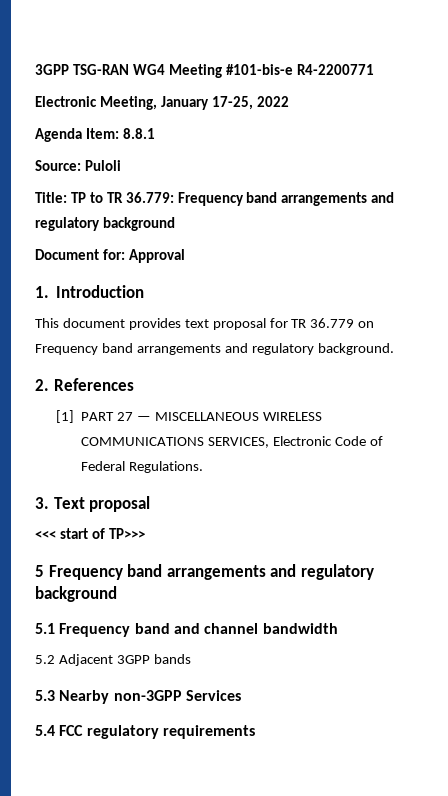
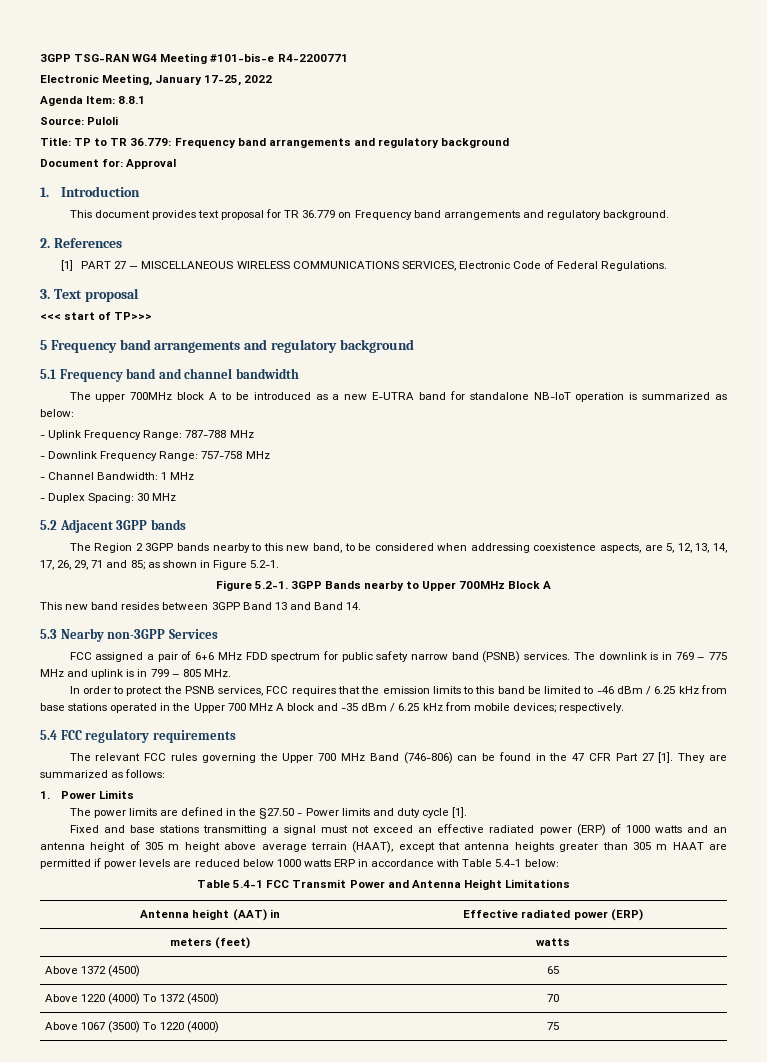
+ The upper 700MHz block A to be introduced as a new E-UTRA band for standalone NB-IoT operation is summarized as below:
+ - Uplink Frequency Range: 787-788 MHz
+ - Downlink Frequency Range: 757-758 MHz
+ - Channel Bandwidth: 1 MHz
+ - Duplex Spacing: 30 MHz
  5.2 Adjacent 3GPP bands
+ The Region 2 3GPP bands nearby to this new band, to be considered when addressing coexistence aspects, are 5, 12, 13, 14, 17, 26, 29, 71 and 85; as shown in Figure 5.2-1.
+ Figure 5.2-1. 3GPP Bands nearby to Upper 700MHz Block A
+ This new band resides between 3GPP Band 13 and Band 14.
  5.3 Nearby non-3GPP Services
+ FCC assigned a pair of 6+6 MHz FDD spectrum for public safety narrow band (PSNB) services. The downlink is in 769 – 775 MHz and uplink is in 799 – 805 MHz.
+ In order to protect the PSNB services, FCC requires that the emission limits to this band be limited to -46 dBm / 6.25 kHz from base stations operated in the Upper 700 MHz A block and -35 dBm / 6.25 kHz from mobile devices; respectively.
  5.4 FCC regulatory requirements
+ The relevant FCC rules governing the Upper 700 MHz Band (746-806) can be found in the 47 CFR Part 27 [1]. They are summarized as follows:
+ 1. Power Limits
+ The power limits are defined in the §27.50 - Power limits and duty cycle [1].
+ Fixed and base stations transmitting a signal must not exceed an effective radiated power (ERP) of 1000 watts and an antenna height of 305 m height above average terrain (HAAT), except that antenna heights greater than 305 m HAAT are permitted if power levels are reduced below 1000 watts ERP in accordance with Table 5.4-1 below:
+ Table 5.4-1 FCC Transmit Power and Antenna Height Limitations
+ Antenna height (AAT) in | Effective radiated power (ERP)
+ meters (feet) | watts
+ Above 1372 (4500) | 65
+ Above 1220 (4000) To 1372 (4500) | 70
+ Above 1067 (3500) To 1220 (4000) | 75

